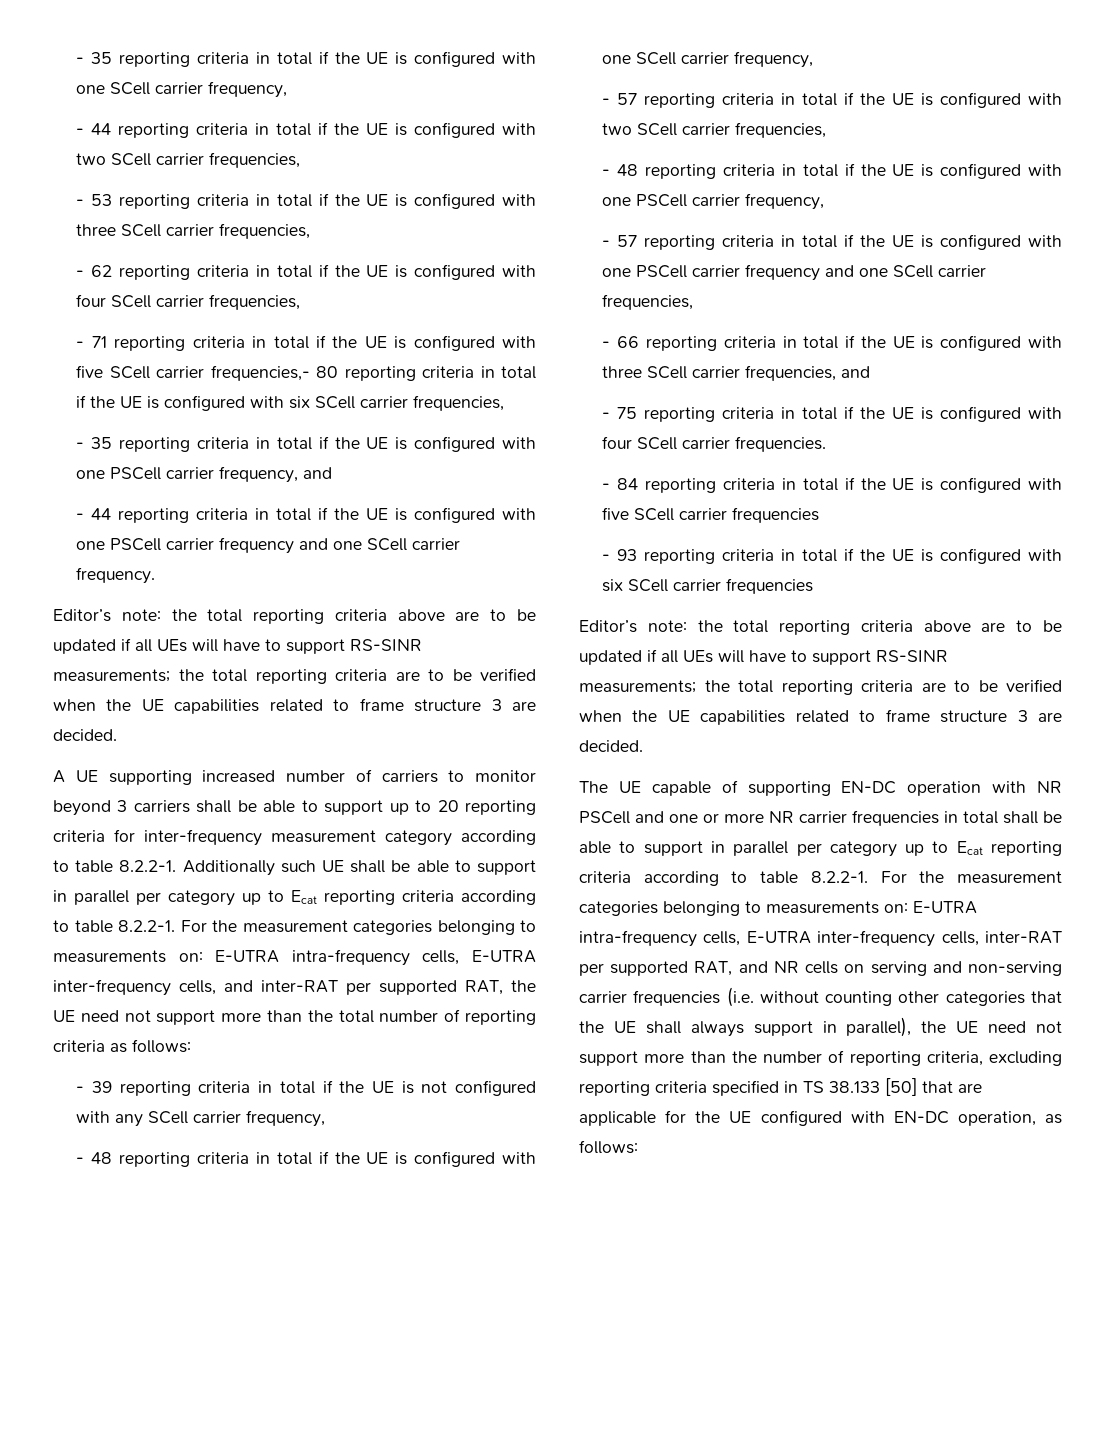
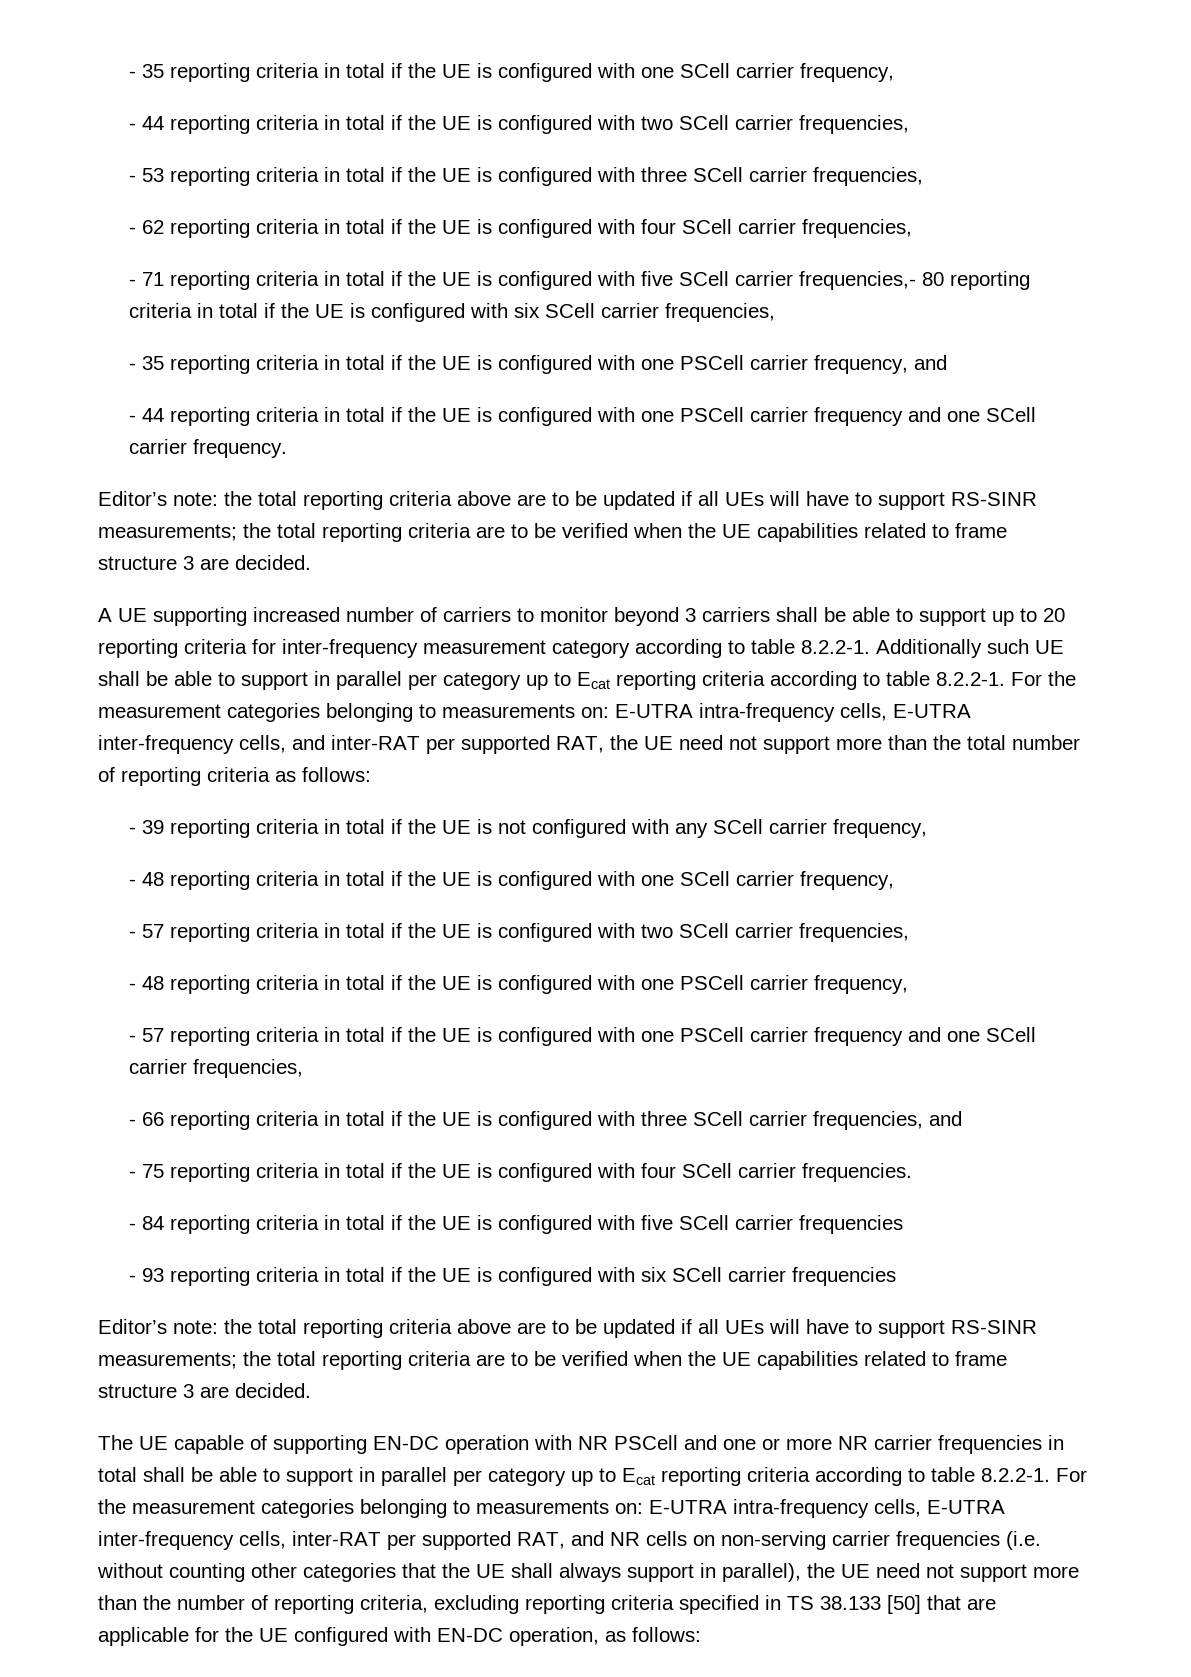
- E-UTRA intra-frequency cells, E-UTRA inter-frequency cells, inter-RAT per supported RAT, and NR cells on serving and non-serving carrier frequencies (i.e. without counting other categories that the UE shall always support in parallel), the UE need not support more than the number of reporting criteria, excluding reporting criteria specified in TS 38.133 [50] that are applicable for the UE configured with EN-DC operation, as follows:
+ E-UTRA intra-frequency cells, E-UTRA inter-frequency cells, inter-RAT per supported RAT, and NR cells on non-serving carrier frequencies (i.e. without counting other categories that the UE shall always support in parallel), the UE need not support more than the number of reporting criteria, excluding reporting criteria specified in TS 38.133 [50] that are applicable for the UE configured with EN-DC operation, as follows:

